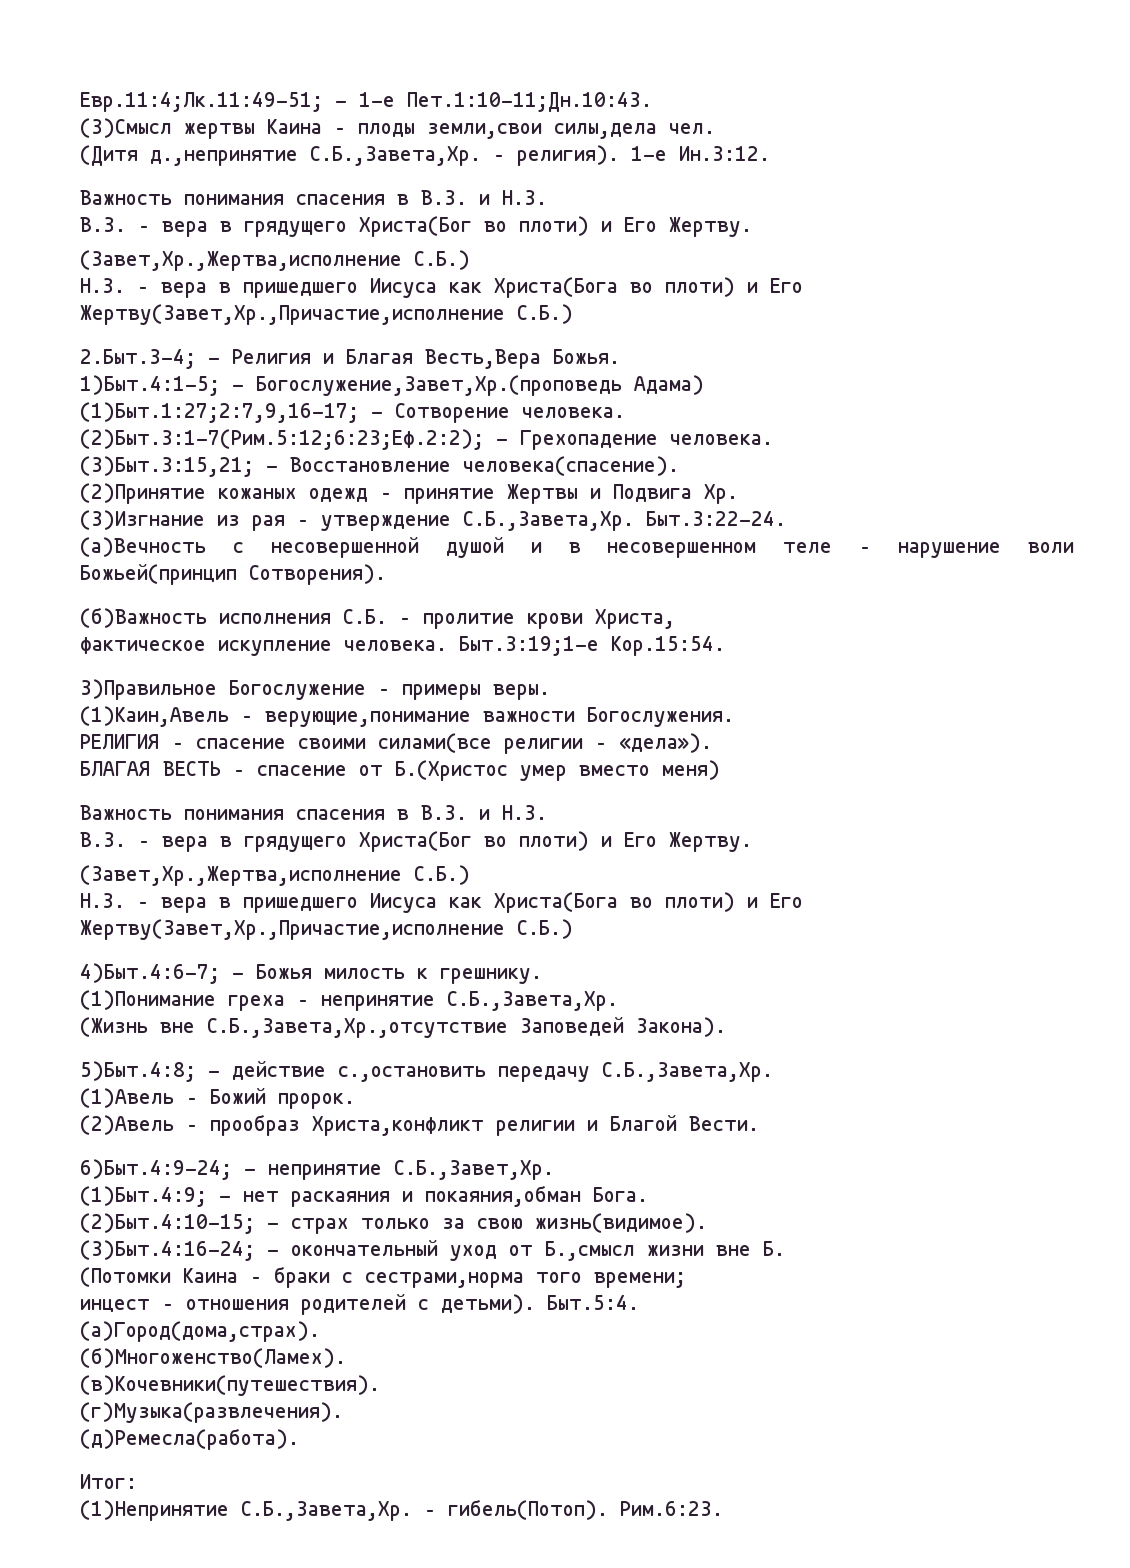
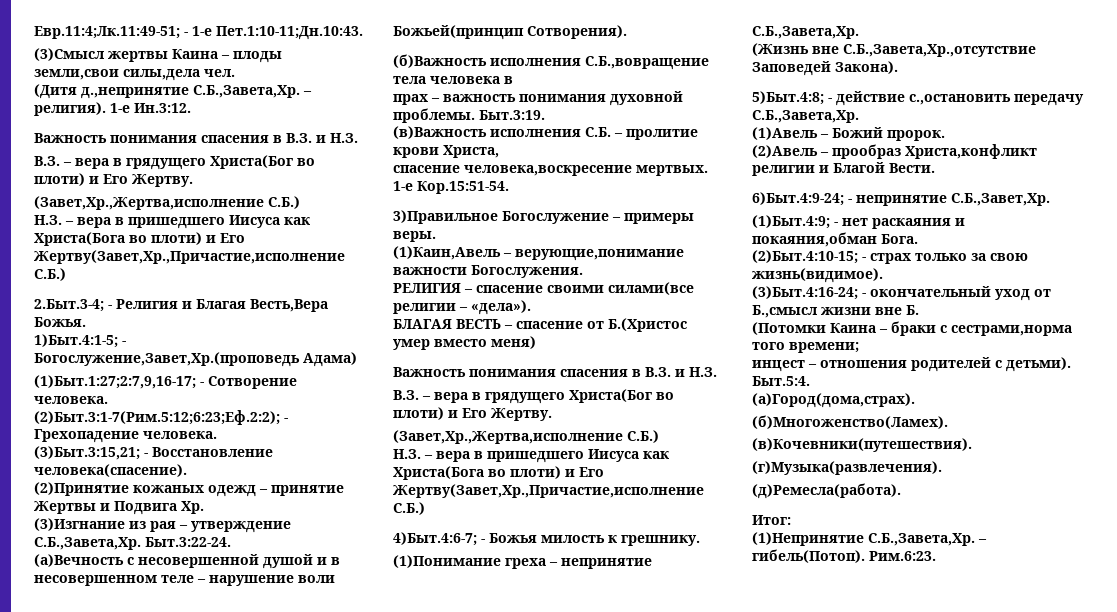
- (б)Важность исполнения С.Б. – пролитие крови Христа,
+ (б)Важность исполнения С.Б.,вовращение тела человека в
+ прах – важность понимания духовной проблемы. Быт.3:19.
+ (в)Важность исполнения С.Б. – пролитие крови Христа,
- фактическое искупление человека. Быт.3:19;1-е Кор.15:54.
+ спасение человека,воскресение мертвых. 1-е Кор.15:51-54.

